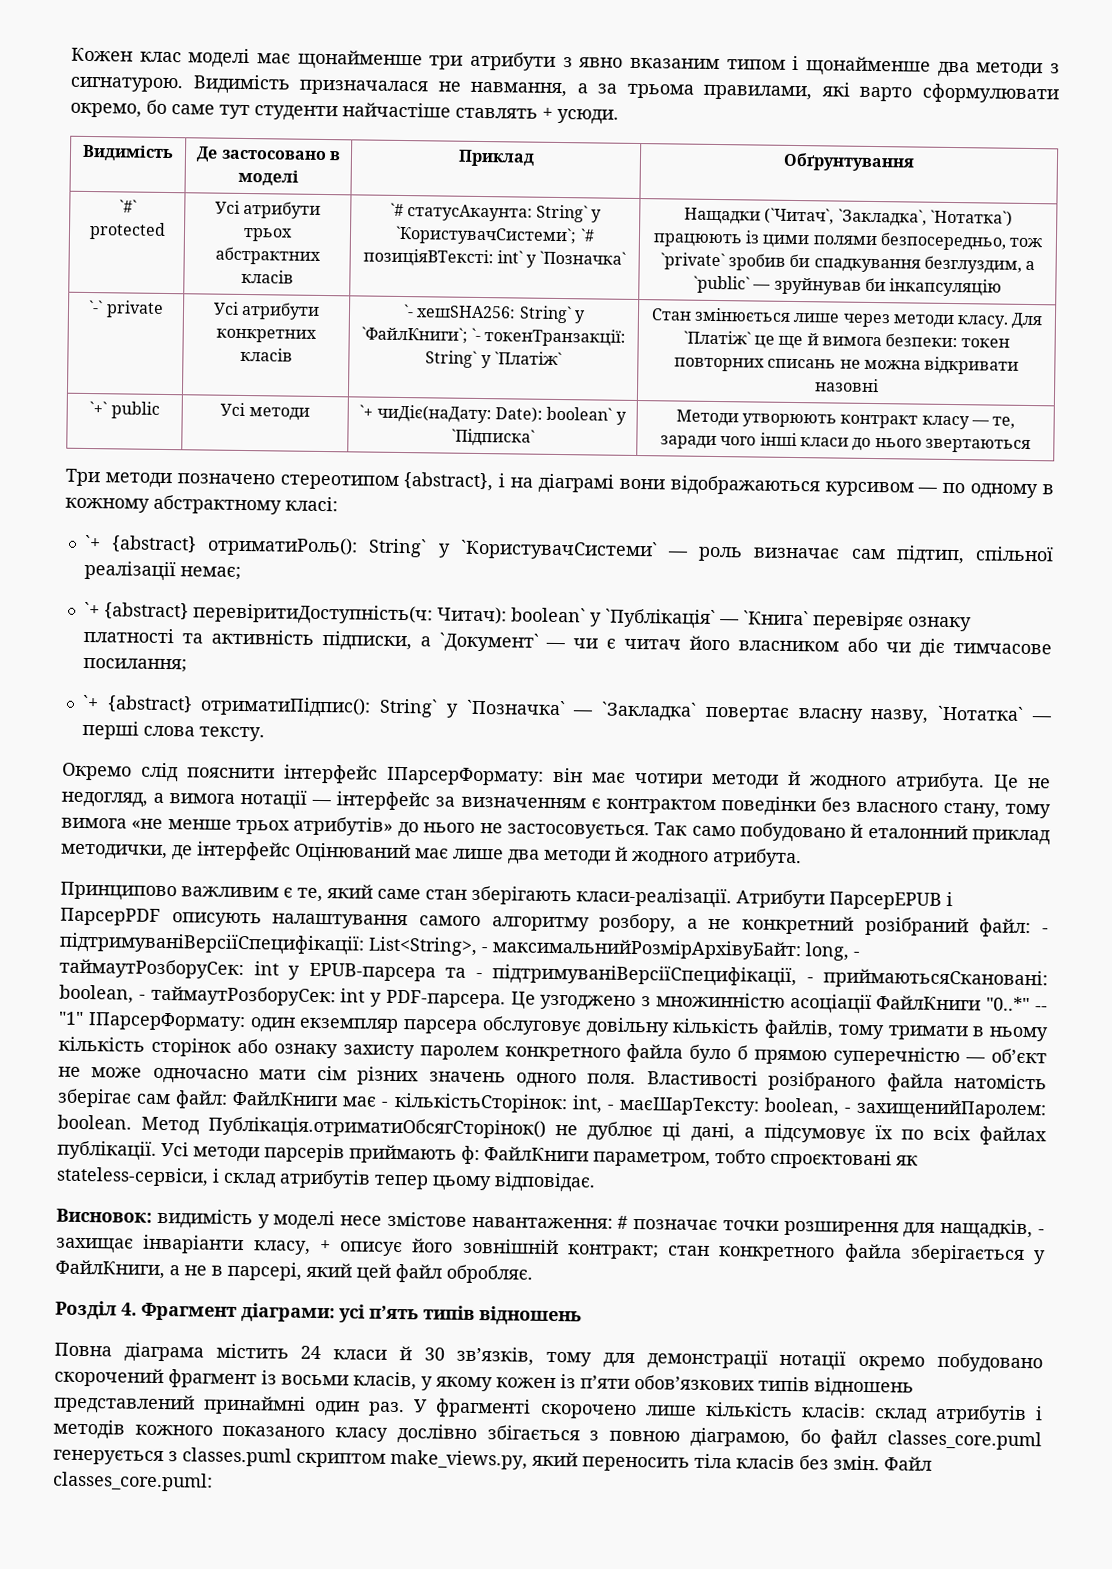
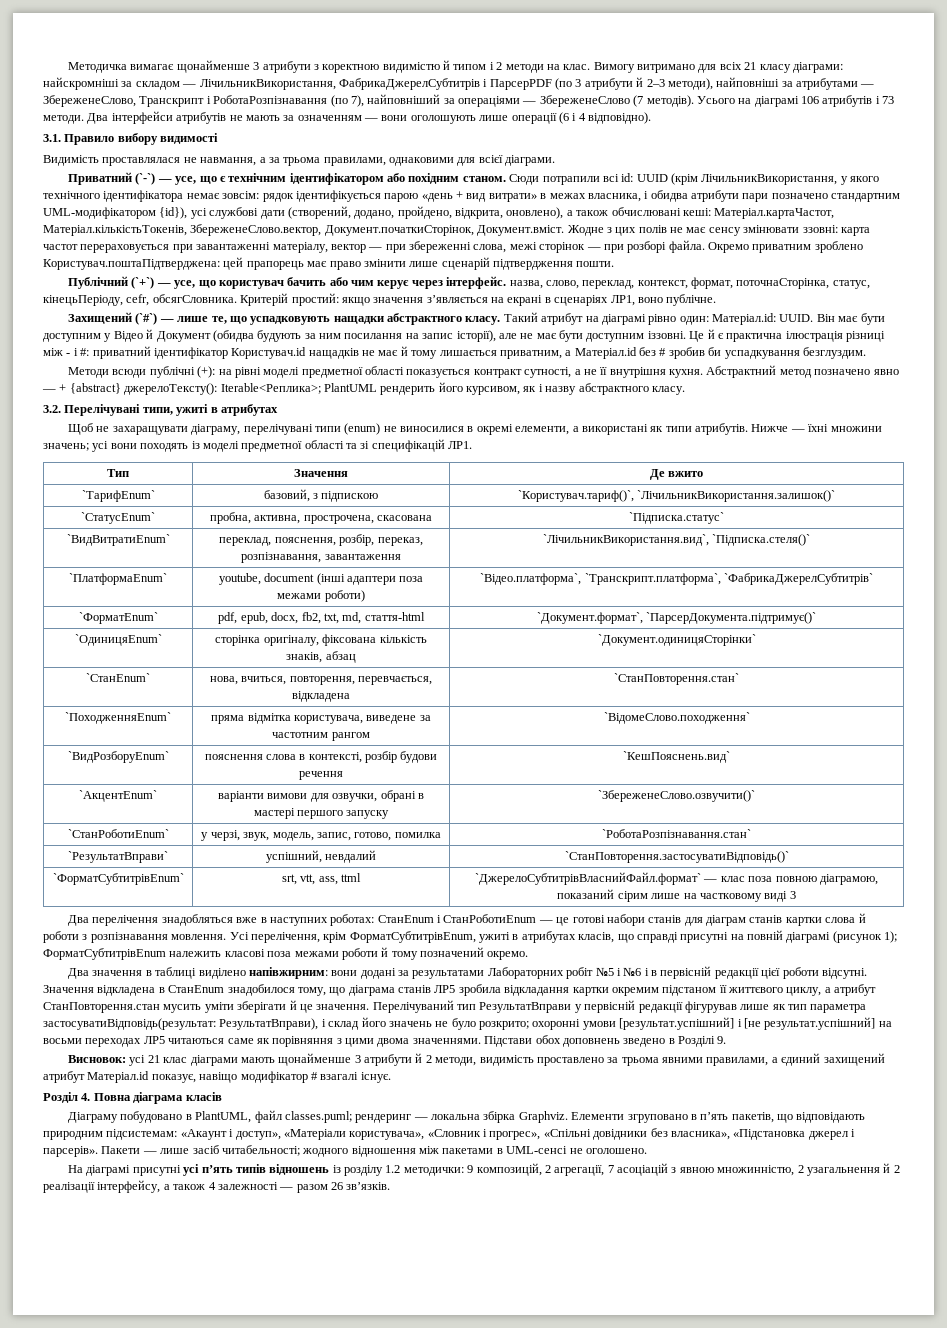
- Кожен клас моделі має щонайменше три атрибути з явно вказаним типом і щонайменше два методи з сигнатурою. Видимість призначалася не навмання, а за трьома правилами, які варто сформулювати окремо, бо саме тут студенти найчастіше ставлять + усюди.
- Видимість | Де застосовано в моделі | Приклад | Обґрунтування
- `#` protected | Усі атрибути трьох абстрактних класів | `# статусАкаунта: String` у `КористувачСистеми`; `# позиціяВТексті: int` у `Позначка` | Нащадки (`Читач`, `Закладка`, `Нотатка`) працюють із цими полями безпосередньо, тож `private` зробив би спадкування безглуздим, а `public` — зруйнував би інкапсуляцію
- `-` private | Усі атрибути конкретних класів | `- хешSHA256: String` у `ФайлКниги`; `- токенТранзакції: String` у `Платіж` | Стан змінюється лише через методи класу. Для `Платіж` це ще й вимога безпеки: токен повторних списань не можна відкривати назовні
- `+` public | Усі методи | `+ чиДіє(наДату: Date): boolean` у `Підписка` | Методи утворюють контракт класу — те, заради чого інші класи до нього звертаються
- Три методи позначено стереотипом {abstract}, і на діаграмі вони відображаються курсивом — по одному в кожному абстрактному класі:
- `+ {abstract} отриматиРоль(): String` у `КористувачСистеми` — роль визначає сам підтип, спільної реалізації немає;
- `+ {abstract} перевіритиДоступність(ч: Читач): boolean` у `Публікація` — `Книга` перевіряє ознаку платності та активність підписки, а `Документ` — чи є читач його власником або чи діє тимчасове посилання;
- `+ {abstract} отриматиПідпис(): String` у `Позначка` — `Закладка` повертає власну назву, `Нотатка` — перші слова тексту.
- Окремо слід пояснити інтерфейс IПарсерФормату: він має чотири методи й жодного атрибута. Це не недогляд, а вимога нотації — інтерфейс за визначенням є контрактом поведінки без власного стану, тому вимога «не менше трьох атрибутів» до нього не застосовується. Так само побудовано й еталонний приклад методички, де інтерфейс Оцінюваний має лише два методи й жодного атрибута.
- Принципово важливим є те, який саме стан зберігають класи-реалізації. Атрибути ПарсерEPUB і ПарсерPDF описують налаштування самого алгоритму розбору, а не конкретний розібраний файл: - підтримуваніВерсіїСпецифікації: List<String>, - максимальнийРозмірАрхівуБайт: long, - таймаутРозборуСек: int у EPUB-парсера та - підтримуваніВерсіїСпецифікації, - приймаютьсяСкановані: boolean, - таймаутРозборуСек: int у PDF-парсера. Це узгоджено з множинністю асоціації ФайлКниги "0..*" -- "1" IПарсерФормату: один екземпляр парсера обслуговує довільну кількість файлів, тому тримати в ньому кількість сторінок або ознаку захисту паролем конкретного файла було б прямою суперечністю — обʼєкт не може одночасно мати сім різних значень одного поля. Властивості розібраного файла натомість зберігає сам файл: ФайлКниги має - кількістьСторінок: int, - маєШарТексту: boolean, - захищенийПаролем: boolean. Метод Публікація.отриматиОбсягСторінок() не дублює ці дані, а підсумовує їх по всіх файлах публікації. Усі методи парсерів приймають ф: ФайлКниги параметром, тобто спроєктовані як stateless-сервіси, і склад атрибутів тепер цьому відповідає.
- Висновок: видимість у моделі несе змістове навантаження: # позначає точки розширення для нащадків, - захищає інваріанти класу, + описує його зовнішній контракт; стан конкретного файла зберігається у ФайлКниги, а не в парсері, який цей файл обробляє.
- Розділ 4. Фрагмент діаграми: усі пʼять типів відношень
- Повна діаграма містить 24 класи й 30 звʼязків, тому для демонстрації нотації окремо побудовано скорочений фрагмент із восьми класів, у якому кожен із пʼяти обовʼязкових типів відношень представлений принаймні один раз. У фрагменті скорочено лише кількість класів: склад атрибутів і методів кожного показаного класу дослівно збігається з повною діаграмою, бо файл classes_core.puml генерується з classes.puml скриптом make_views.py, який переносить тіла класів без змін. Файл classes_core.puml:
+ Методичка вимагає щонайменше 3 атрибути з коректною видимістю й типом і 2 методи на клас. Вимогу витримано для всіх 21 класу діаграми: найскромніші за складом — ЛічильникВикористання, ФабрикаДжерелСубтитрів і ПарсерPDF (по 3 атрибути й 2–3 методи), найповніші за атрибутами — ЗбереженеСлово, Транскрипт і РоботаРозпізнавання (по 7), найповніший за операціями — ЗбереженеСлово (7 методів). Усього на діаграмі 106 атрибутів і 73 методи. Два інтерфейси атрибутів не мають за означенням — вони оголошують лише операції (6 і 4 відповідно).
+ 3.1. Правило вибору видимості
+ Видимість проставлялася не навмання, а за трьома правилами, однаковими для всієї діаграми.
+ Приватний (`-`) — усе, що є технічним ідентифікатором або похідним станом. Сюди потрапили всі id: UUID (крім ЛічильникВикористання, у якого технічного ідентифікатора немає зовсім: рядок ідентифікується парою «день + вид витрати» в межах власника, і обидва атрибути пари позначено стандартним UML-модифікатором {id}), усі службові дати (створений, додано, пройдено, відкрита, оновлено), а також обчислювані кеші: Матеріал.картаЧастот, Матеріал.кількістьТокенів, ЗбереженеСлово.вектор, Документ.початкиСторінок, Документ.вміст. Жодне з цих полів не має сенсу змінювати ззовні: карта частот перераховується при завантаженні матеріалу, вектор — при збереженні слова, межі сторінок — при розборі файла. Окремо приватним зроблено Користувач.поштаПідтверджена: цей прапорець має право змінити лише сценарій підтвердження пошти.
+ Публічний (`+`) — усе, що користувач бачить або чим керує через інтерфейс. назва, слово, переклад, контекст, формат, поточнаСторінка, статус, кінецьПеріоду, cefr, обсягСловника. Критерій простий: якщо значення зʼявляється на екрані в сценаріях ЛР1, воно публічне.
+ Захищений (`#`) — лише те, що успадковують нащадки абстрактного класу. Такий атрибут на діаграмі рівно один: Матеріал.id: UUID. Він має бути доступним у Відео й Документ (обидва будують за ним посилання на запис історії), але не має бути доступним іззовні. Це й є практична ілюстрація різниці між - і #: приватний ідентифікатор Користувач.id нащадків не має й тому лишається приватним, а Матеріал.id без # зробив би успадкування безглуздим.
+ Методи всюди публічні (+): на рівні моделі предметної області показується контракт сутності, а не її внутрішня кухня. Абстрактний метод позначено явно — + {abstract} джерелоТексту(): Iterable<Реплика>; PlantUML рендерить його курсивом, як і назву абстрактного класу.
+ 3.2. Перелічувані типи, ужиті в атрибутах
+ Щоб не захаращувати діаграму, перелічувані типи (enum) не виносилися в окремі елементи, а використані як типи атрибутів. Нижче — їхні множини значень; усі вони походять із моделі предметної області та зі специфікацій ЛР1.
+ Тип | Значення | Де вжито
+ `ТарифEnum` | базовий, з підпискою | `Користувач.тариф()`, `ЛічильникВикористання.залишок()`
+ `СтатусEnum` | пробна, активна, прострочена, скасована | `Підписка.статус`
+ `ВидВитратиEnum` | переклад, пояснення, розбір, переказ, розпізнавання, завантаження | `ЛічильникВикористання.вид`, `Підписка.стеля()`
+ `ПлатформаEnum` | youtube, document (інші адаптери поза межами роботи) | `Відео.платформа`, `Транскрипт.платформа`, `ФабрикаДжерелСубтитрів`
+ `ФорматEnum` | pdf, epub, docx, fb2, txt, md, стаття-html | `Документ.формат`, `ПарсерДокумента.підтримує()`
+ `ОдиницяEnum` | сторінка оригіналу, фіксована кількість знаків, абзац | `Документ.одиницяСторінки`
+ `СтанEnum` | нова, вчиться, повторення, перевчається, відкладена | `СтанПовторення.стан`
+ `ПоходженняEnum` | пряма відмітка користувача, виведене за частотним рангом | `ВідомеСлово.походження`
+ `ВидРозборуEnum` | пояснення слова в контексті, розбір будови речення | `КешПояснень.вид`
+ `АкцентEnum` | варіанти вимови для озвучки, обрані в мастері першого запуску | `ЗбереженеСлово.озвучити()`
+ `СтанРоботиEnum` | у черзі, звук, модель, запис, готово, помилка | `РоботаРозпізнавання.стан`
+ `РезультатВправи` | успішний, невдалий | `СтанПовторення.застосуватиВідповідь()`
+ `ФорматСубтитрівEnum` | srt, vtt, ass, ttml | `ДжерелоСубтитрівВласнийФайл.формат` — клас поза повною діаграмою, показаний сірим лише на частковому виді 3
+ Два перелічення знадобляться вже в наступних роботах: СтанEnum і СтанРоботиEnum — це готові набори станів для діаграм станів картки слова й роботи з розпізнавання мовлення. Усі перелічення, крім ФорматСубтитрівEnum, ужиті в атрибутах класів, що справді присутні на повній діаграмі (рисунок 1); ФорматСубтитрівEnum належить класові поза межами роботи й тому позначений окремо.
+ Два значення в таблиці виділено напівжирним: вони додані за результатами Лабораторних робіт №5 і №6 і в первісній редакції цієї роботи відсутні. Значення відкладена в СтанEnum знадобилося тому, що діаграма станів ЛР5 зробила відкладання картки окремим підстаном її життєвого циклу, а атрибут СтанПовторення.стан мусить уміти зберігати й це значення. Перелічуваний тип РезультатВправи у первісній редакції фігурував лише як тип параметра застосуватиВідповідь(результат: РезультатВправи), і склад його значень не було розкрито; охоронні умови [результат.успішний] і [не результат.успішний] на восьми переходах ЛР5 читаються саме як порівняння з цими двома значеннями. Підстави обох доповнень зведено в Розділі 9.
+ Висновок: усі 21 клас діаграми мають щонайменше 3 атрибути й 2 методи, видимість проставлено за трьома явними правилами, а єдиний захищений атрибут Матеріал.id показує, навіщо модифікатор # взагалі існує.
+ Розділ 4. Повна діаграма класів
+ Діаграму побудовано в PlantUML, файл classes.puml; рендеринг — локальна збірка Graphviz. Елементи згруповано в пʼять пакетів, що відповідають природним підсистемам: «Акаунт і доступ», «Матеріали користувача», «Словник і прогрес», «Спільні довідники без власника», «Підстановка джерел і парсерів». Пакети — лише засіб читабельності; жодного відношення між пакетами в UML-сенсі не оголошено.
+ На діаграмі присутні усі пʼять типів відношень із розділу 1.2 методички: 9 композицій, 2 агрегації, 7 асоціацій з явною множинністю, 2 узагальнення й 2 реалізації інтерфейсу, а також 4 залежності — разом 26 звʼязків.

